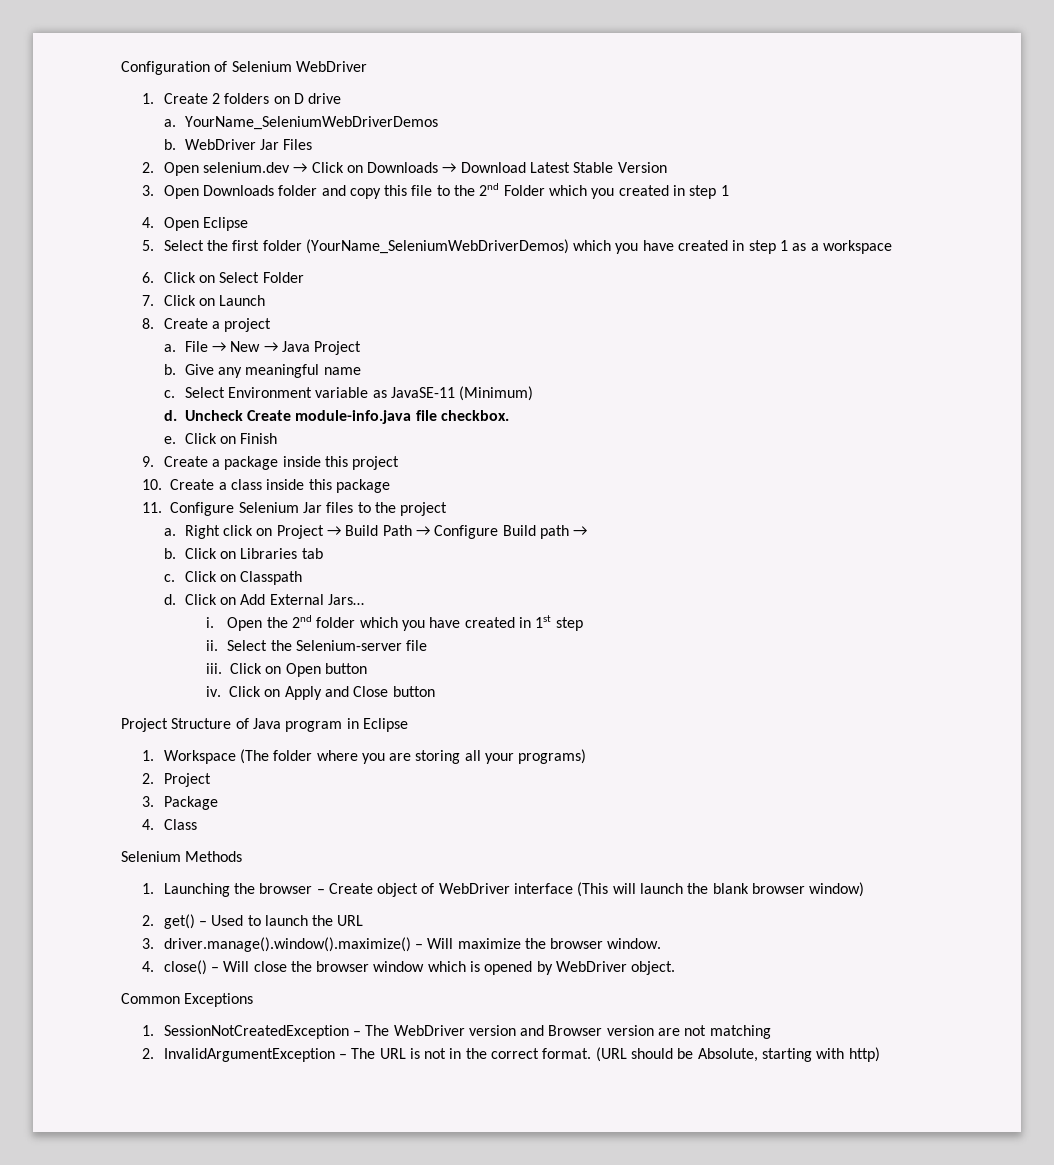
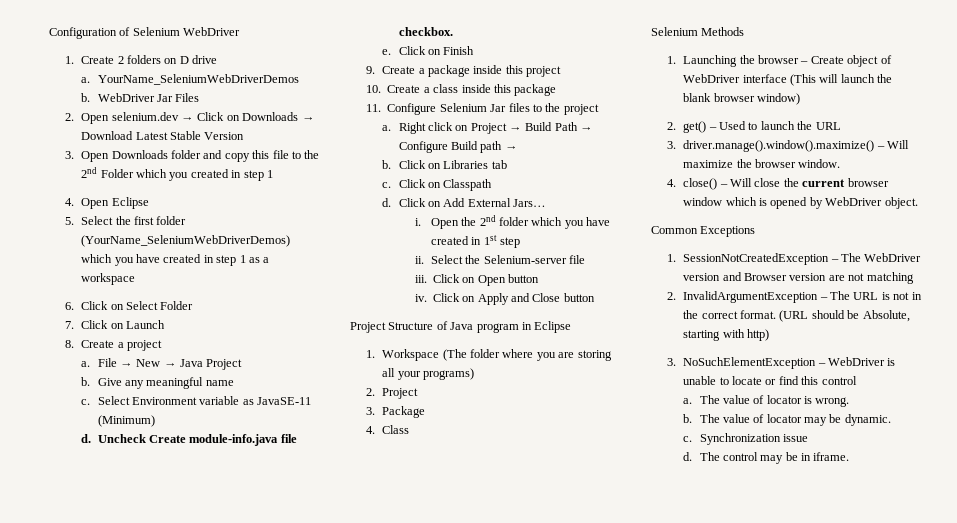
- 4. close() – Will close the browser window which is opened by WebDriver object.
+ 4. close() – Will close the current browser window which is opened by WebDriver object.
+ 3. NoSuchElementException – WebDriver is unable to locate or find this control
+ a. The value of locator is wrong.
+ b. The value of locator may be dynamic.
+ c. Synchronization issue
+ d. The control may be in iframe.

